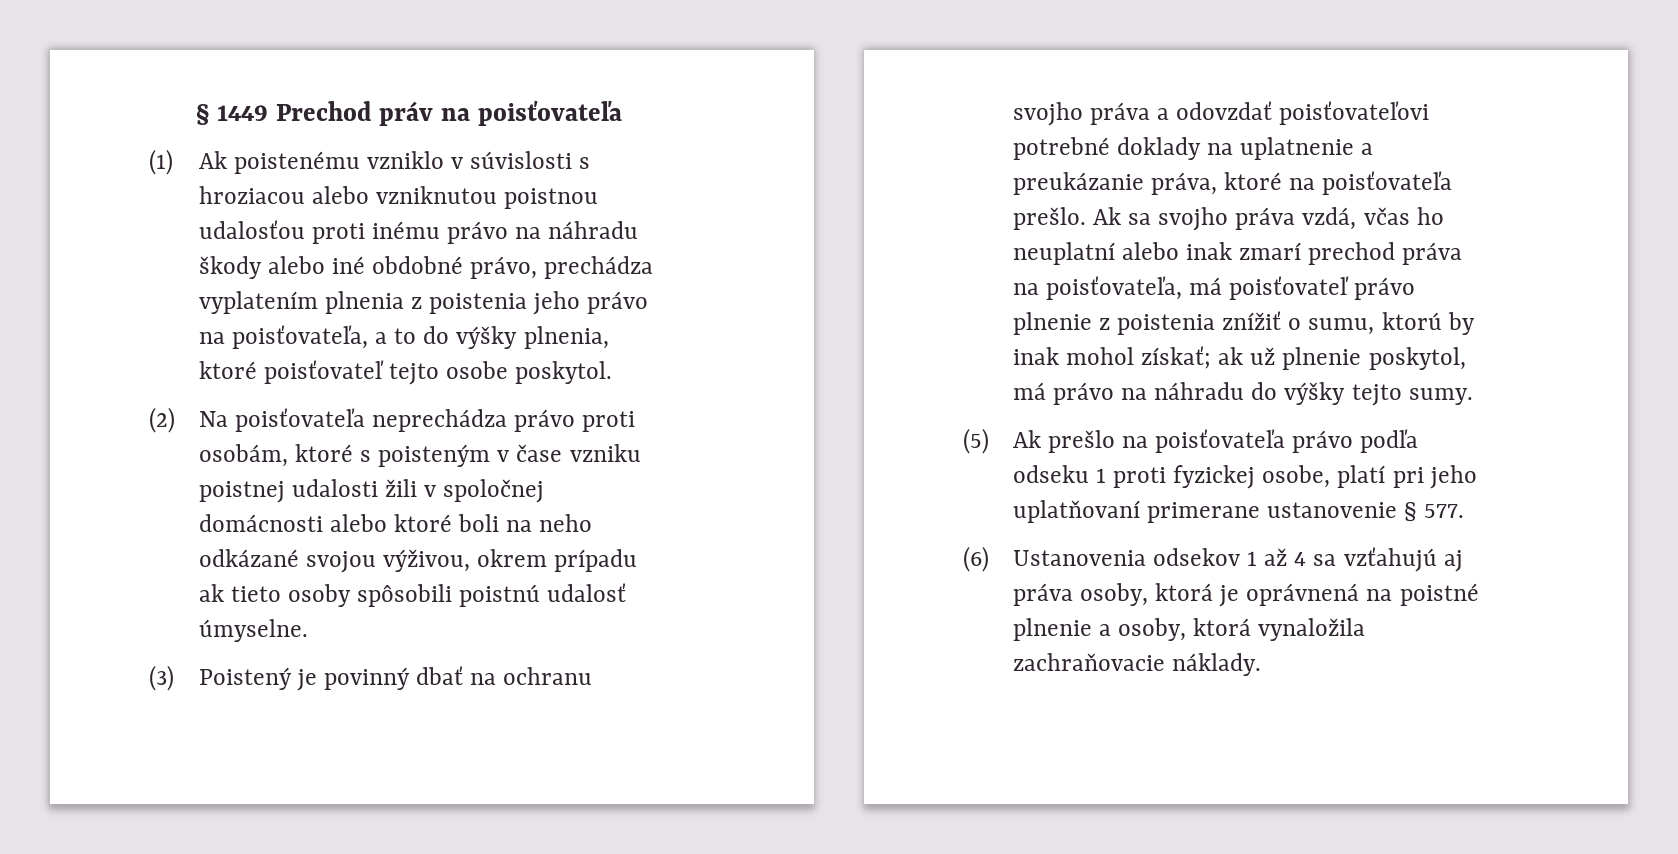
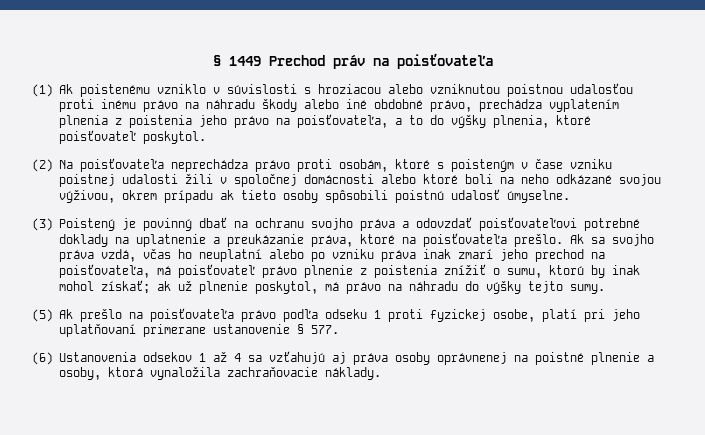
- (1) Ak poistenému vzniklo v súvislosti s hroziacou alebo vzniknutou poistnou udalosťou proti inému právo na náhradu škody alebo iné obdobné právo, prechádza vyplatením plnenia z poistenia jeho právo na poisťovateľa, a to do výšky plnenia, ktoré poisťovateľ tejto osobe poskytol.
+ (1) Ak poistenému vzniklo v súvislosti s hroziacou alebo vzniknutou poistnou udalosťou proti inému právo na náhradu škody alebo iné obdobné právo, prechádza vyplatením plnenia z poistenia jeho právo na poisťovateľa, a to do výšky plnenia, ktoré poisťovateľ poskytol.
- Ak sa svojho práva vzdá, včas ho neuplatní alebo inak zmarí prechod práva na poisťovateľa, má poisťovateľ právo plnenie z poistenia znížiť o sumu, ktorú by inak mohol získať; ak už plnenie poskytol, má právo na náhradu do výšky tejto sumy.
+ Ak sa svojho práva vzdá, včas ho neuplatní alebo po vzniku práva inak zmarí jeho prechod na poisťovateľa, má poisťovateľ právo plnenie z poistenia znížiť o sumu, ktorú by inak mohol získať; ak už plnenie poskytol, má právo na náhradu do výšky tejto sumy.
- (6) Ustanovenia odsekov 1 až 4 sa vzťahujú aj práva osoby, ktorá je oprávnená na poistné plnenie a osoby, ktorá vynaložila zachraňovacie náklady.
+ (6) Ustanovenia odsekov 1 až 4 sa vzťahujú aj práva osoby oprávnenej na poistné plnenie a osoby, ktorá vynaložila zachraňovacie náklady.

